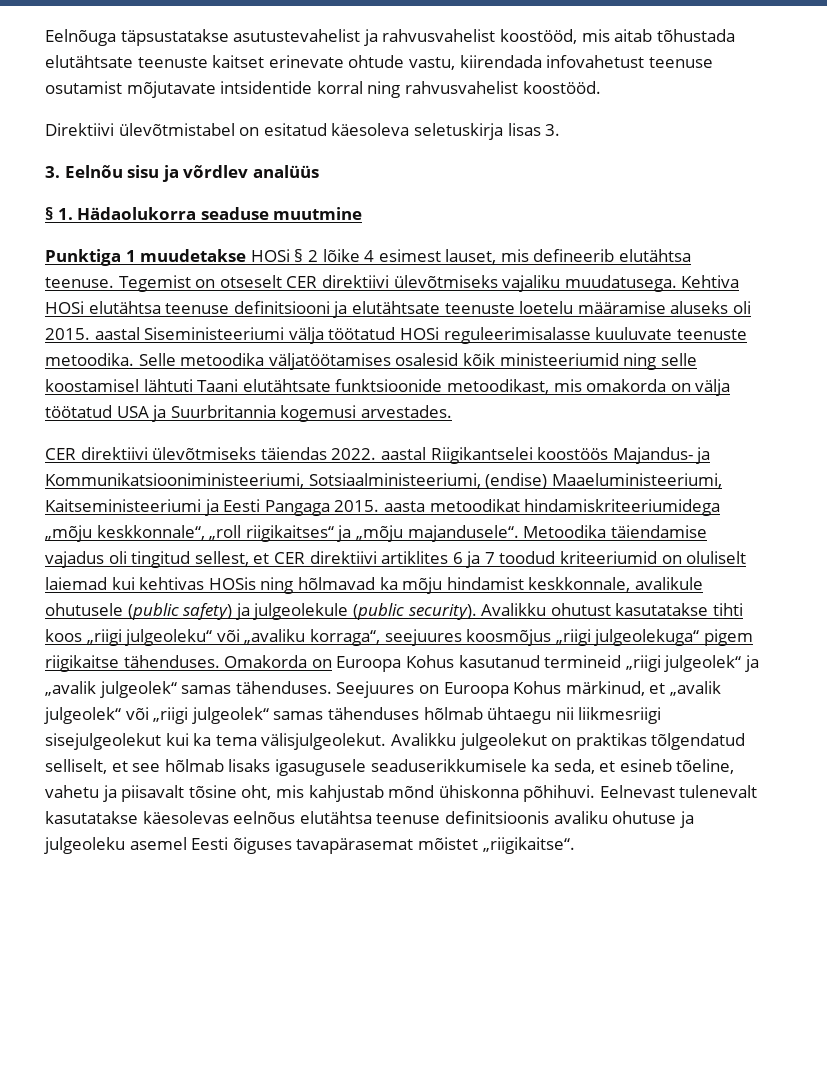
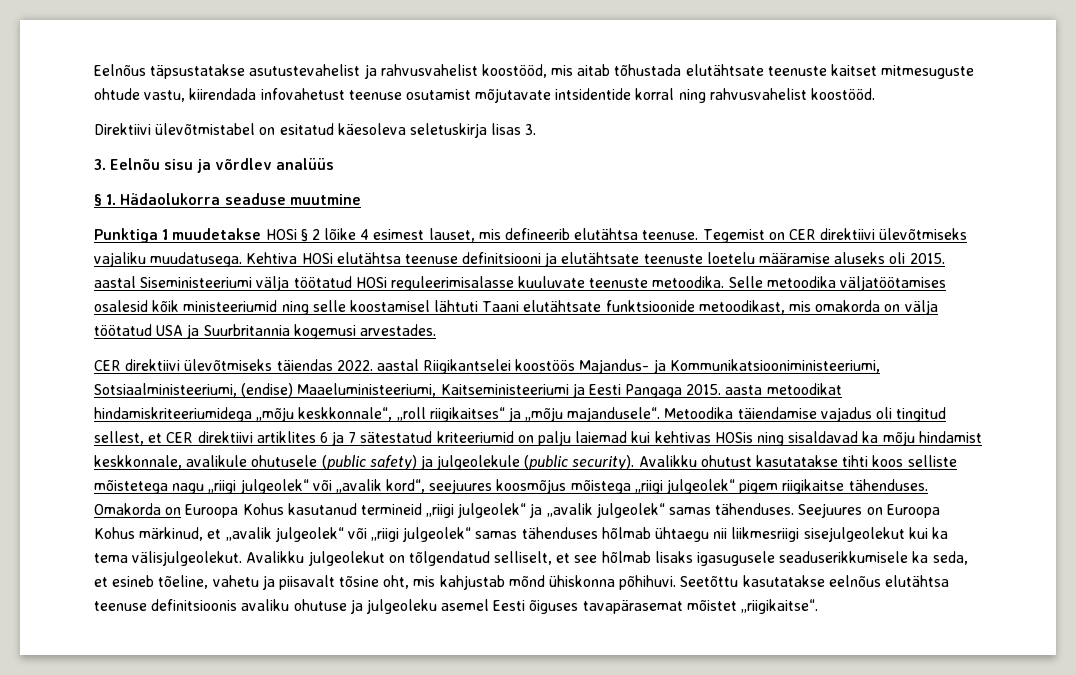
- Eelnõuga täpsustatakse asutustevahelist ja rahvusvahelist koostööd, mis aitab tõhustada elutähtsate teenuste kaitset erinevate ohtude vastu, kiirendada infovahetust teenuse osutamist mõjutavate intsidentide korral ning rahvusvahelist koostööd.
+ Eelnõus täpsustatakse asutustevahelist ja rahvusvahelist koostööd, mis aitab tõhustada elutähtsate teenuste kaitset mitmesuguste ohtude vastu, kiirendada infovahetust teenuse osutamist mõjutavate intsidentide korral ning rahvusvahelist koostööd.
- Tegemist on otseselt CER direktiivi ülevõtmiseks vajaliku muudatusega.
+ Tegemist on CER direktiivi ülevõtmiseks vajaliku muudatusega.
- Metoodika täiendamise vajadus oli tingitud sellest, et CER direktiivi artiklites 6 ja 7 toodud kriteeriumid on oluliselt laiemad kui kehtivas HOSis ning hõlmavad ka mõju hindamist keskkonnale, avalikule ohutusele (public safety) ja julgeolekule (public security).
+ Metoodika täiendamise vajadus oli tingitud sellest, et CER direktiivi artiklites 6 ja 7 sätestatud kriteeriumid on palju laiemad kui kehtivas HOSis ning sisaldavad ka mõju hindamist keskkonnale, avalikule ohutusele (public safety) ja julgeolekule (public security).
- Avalikku ohutust kasutatakse tihti koos „riigi julgeoleku“ või „avaliku korraga“, seejuures koosmõjus „riigi julgeolekuga“ pigem riigikaitse tähenduses.
+ Avalikku ohutust kasutatakse tihti koos selliste mõistetega nagu „riigi julgeolek“ või „avalik kord“, seejuures koosmõjus mõistega „riigi julgeolek“ pigem riigikaitse tähenduses.
- Avalikku julgeolekut on praktikas tõlgendatud selliselt, et see hõlmab lisaks igasugusele seaduserikkumisele ka seda, et esineb tõeline, vahetu ja piisavalt tõsine oht, mis kahjustab mõnd ühiskonna põhihuvi.
+ Avalikku julgeolekut on tõlgendatud selliselt, et see hõlmab lisaks igasugusele seaduserikkumisele ka seda, et esineb tõeline, vahetu ja piisavalt tõsine oht, mis kahjustab mõnd ühiskonna põhihuvi.
- Eelnevast tulenevalt kasutatakse käesolevas eelnõus elutähtsa teenuse definitsioonis avaliku ohutuse ja julgeoleku asemel Eesti õiguses tavapärasemat mõistet „riigikaitse“.
+ Seetõttu kasutatakse eelnõus elutähtsa teenuse definitsioonis avaliku ohutuse ja julgeoleku asemel Eesti õiguses tavapärasemat mõistet „riigikaitse“.

